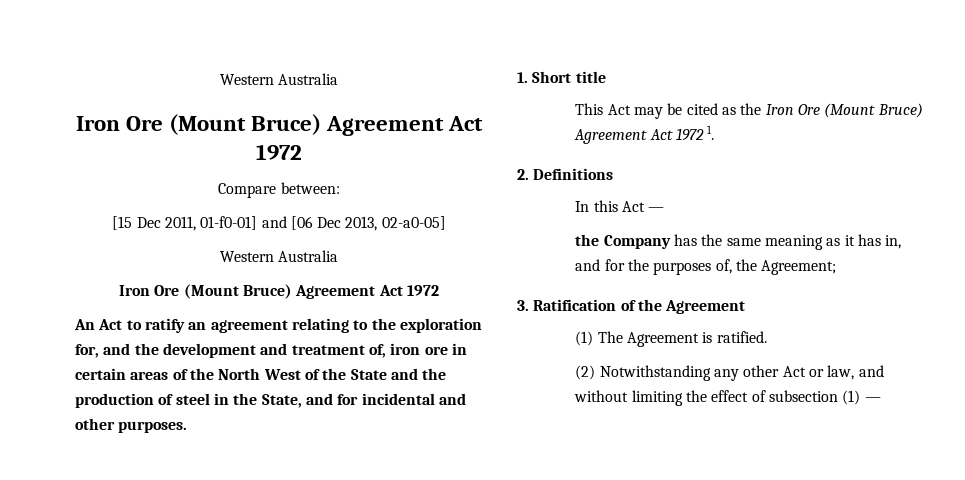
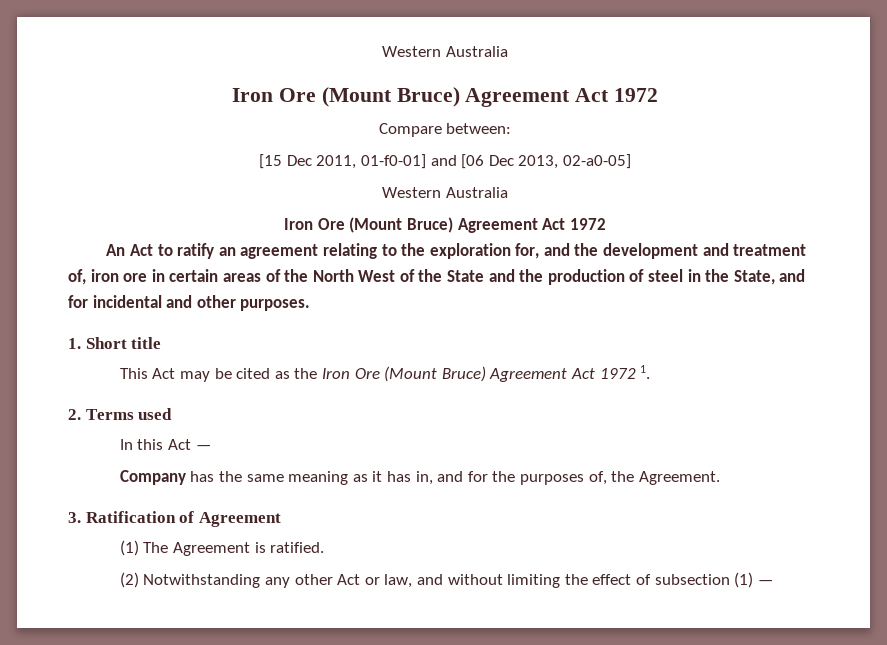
- 2. Definitions
+ 2. Terms used
- the Company has the same meaning as it has in, and for the purposes of, the Agreement;
+ Company has the same meaning as it has in, and for the purposes of, the Agreement.
- 3. Ratification of the Agreement
+ 3. Ratification of Agreement

